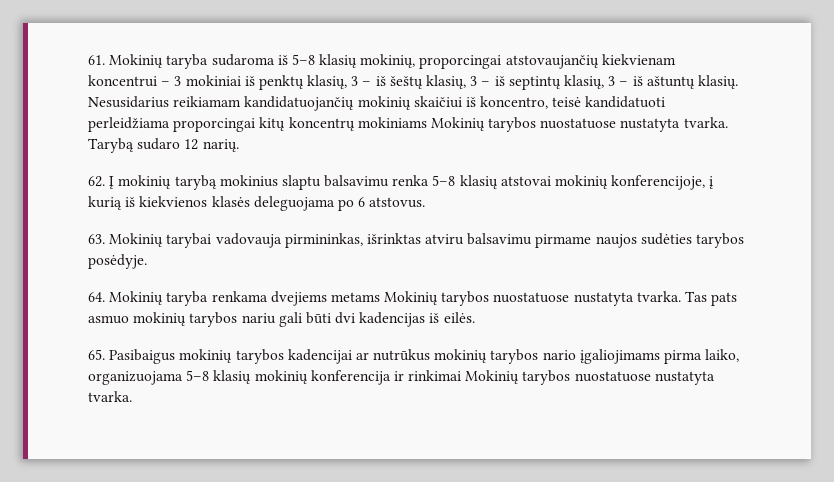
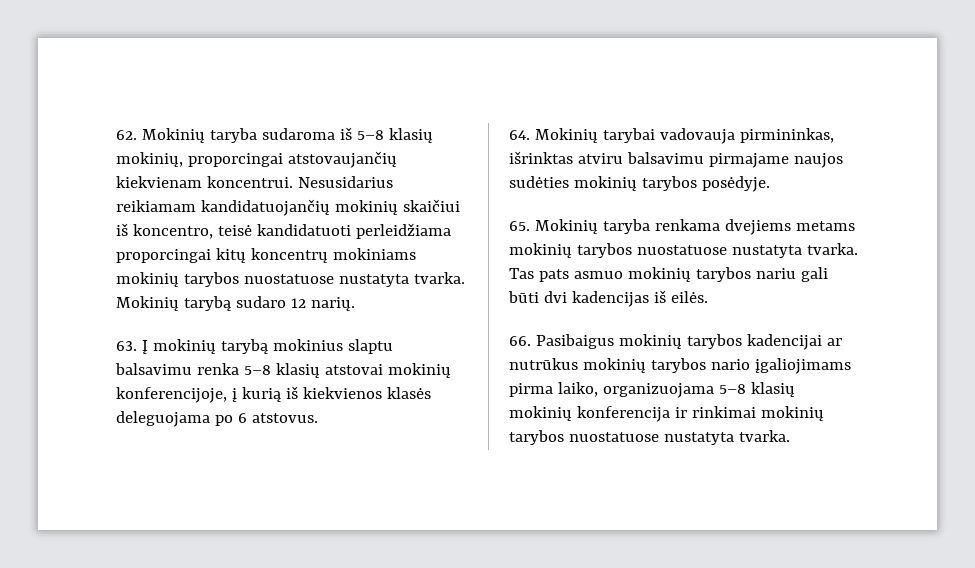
- 61. Mokinių taryba sudaroma iš 5–8 klasių mokinių, proporcingai atstovaujančių kiekvienam koncentrui – 3 mokiniai iš penktų klasių, 3 – iš šeštų klasių, 3 – iš septintų klasių, 3 – iš aštuntų klasių.
+ 62. Mokinių taryba sudaroma iš 5–8 klasių mokinių, proporcingai atstovaujančių kiekvienam koncentrui.
- Nesusidarius reikiamam kandidatuojančių mokinių skaičiui iš koncentro, teisė kandidatuoti perleidžiama proporcingai kitų koncentrų mokiniams Mokinių tarybos nuostatuose nustatyta tvarka. Tarybą sudaro 12 narių.
+ Nesusidarius reikiamam kandidatuojančių mokinių skaičiui iš koncentro, teisė kandidatuoti perleidžiama proporcingai kitų koncentrų mokiniams mokinių tarybos nuostatuose nustatyta tvarka. Mokinių tarybą sudaro 12 narių.
- 62. Į mokinių tarybą mokinius slaptu balsavimu renka 5–8 klasių atstovai mokinių konferencijoje, į kurią iš kiekvienos klasės deleguojama po 6 atstovus.
+ 63. Į mokinių tarybą mokinius slaptu balsavimu renka 5–8 klasių atstovai mokinių konferencijoje, į kurią iš kiekvienos klasės deleguojama po 6 atstovus.
- 63. Mokinių tarybai vadovauja pirmininkas, išrinktas atviru balsavimu pirmame naujos sudėties tarybos posėdyje.
+ 64. Mokinių tarybai vadovauja pirmininkas, išrinktas atviru balsavimu pirmajame naujos sudėties mokinių tarybos posėdyje.
- 64. Mokinių taryba renkama dvejiems metams Mokinių tarybos nuostatuose nustatyta tvarka.
+ 65. Mokinių taryba renkama dvejiems metams mokinių tarybos nuostatuose nustatyta tvarka.
- 65. Pasibaigus mokinių tarybos kadencijai ar nutrūkus mokinių tarybos nario įgaliojimams pirma laiko, organizuojama 5–8 klasių mokinių konferencija ir rinkimai Mokinių tarybos nuostatuose nustatyta tvarka.
+ 66. Pasibaigus mokinių tarybos kadencijai ar nutrūkus mokinių tarybos nario įgaliojimams pirma laiko, organizuojama 5–8 klasių mokinių konferencija ir rinkimai mokinių tarybos nuostatuose nustatyta tvarka.

